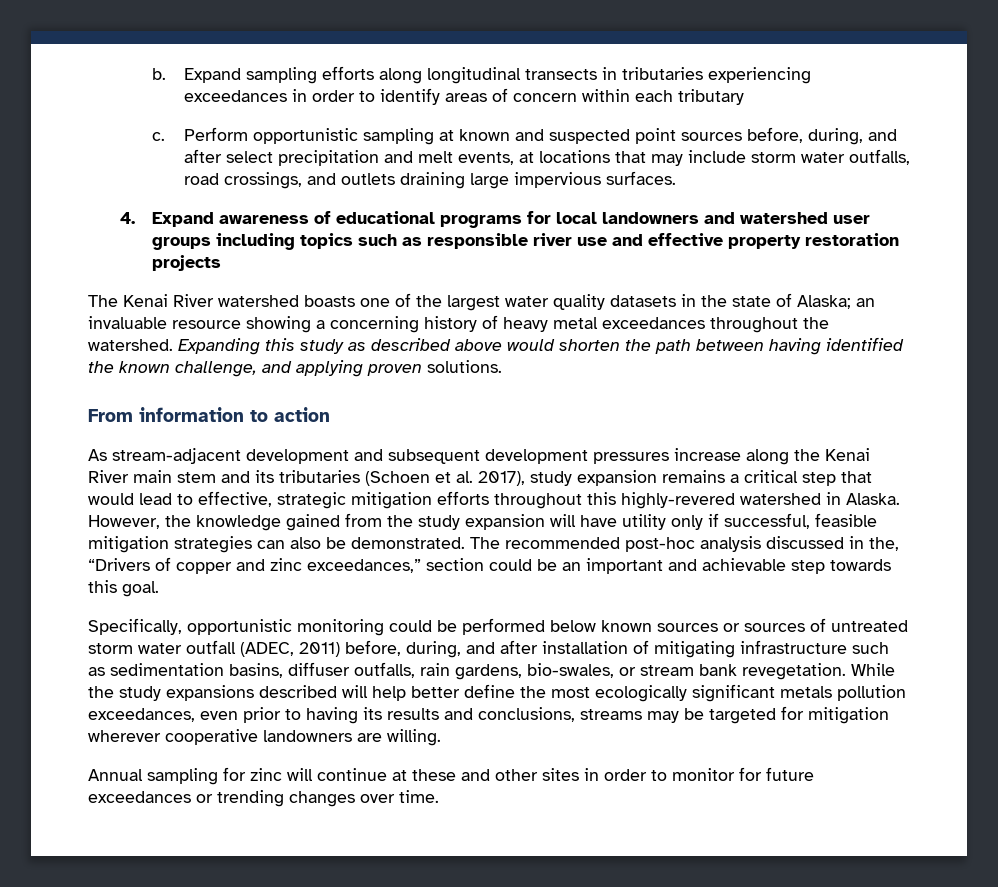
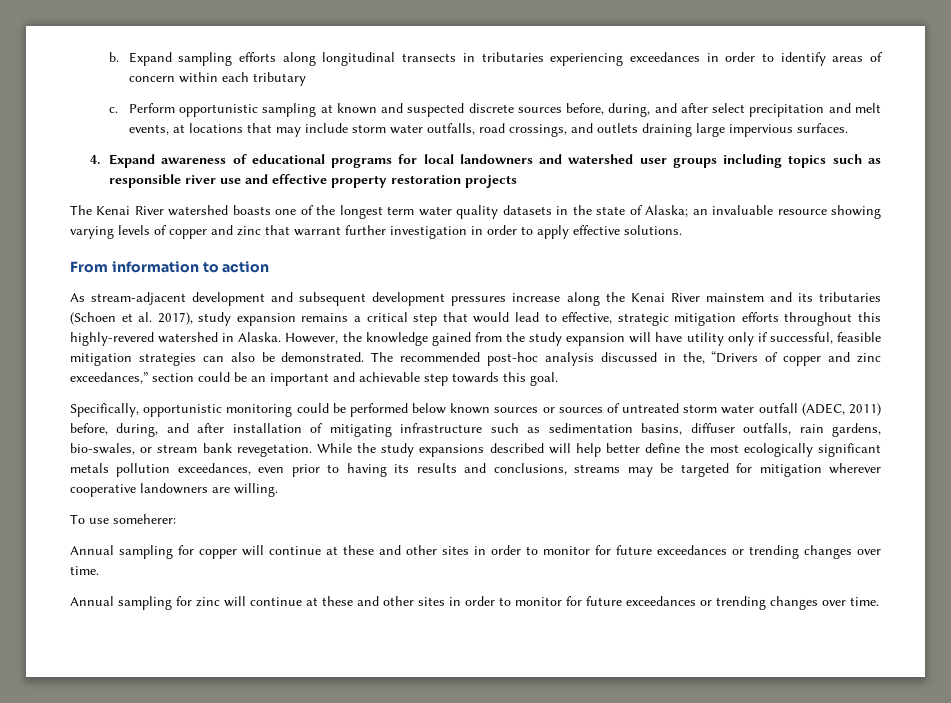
- Perform opportunistic sampling at known and suspected point sources before, during, and after select precipitation and melt events, at locations that may include storm water outfalls, road crossings, and outlets draining large impervious surfaces.
+ Perform opportunistic sampling at known and suspected discrete sources before, during, and after select precipitation and melt events, at locations that may include storm water outfalls, road crossings, and outlets draining large impervious surfaces.
- The Kenai River watershed boasts one of the largest water quality datasets in the state of Alaska; an invaluable resource showing a concerning history of heavy metal exceedances throughout the watershed. Expanding this study as described above would shorten the path between having identified the known challenge, and applying proven solutions.
+ The Kenai River watershed boasts one of the longest term water quality datasets in the state of Alaska; an invaluable resource showing varying levels of copper and zinc that warrant further investigation in order to apply effective solutions.
- As stream-adjacent development and subsequent development pressures increase along the Kenai River main stem and its tributaries (Schoen et al. 2017), study expansion remains a critical step that would lead to effective, strategic mitigation efforts throughout this highly-revered watershed in Alaska.
+ As stream-adjacent development and subsequent development pressures increase along the Kenai River mainstem and its tributaries (Schoen et al. 2017), study expansion remains a critical step that would lead to effective, strategic mitigation efforts throughout this highly-revered watershed in Alaska.
+ To use someherer:
+ Annual sampling for copper will continue at these and other sites in order to monitor for future exceedances or trending changes over time.

